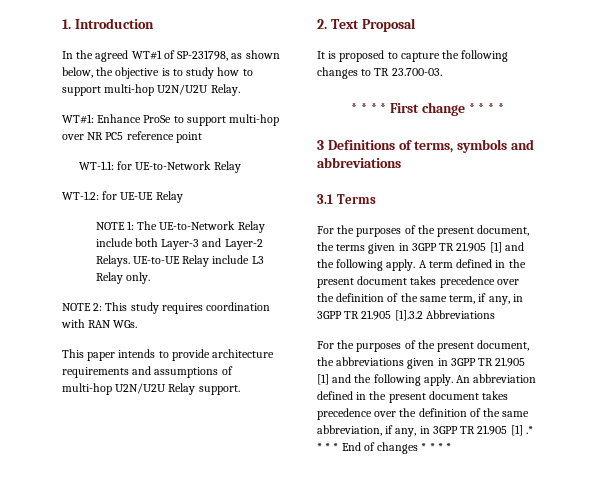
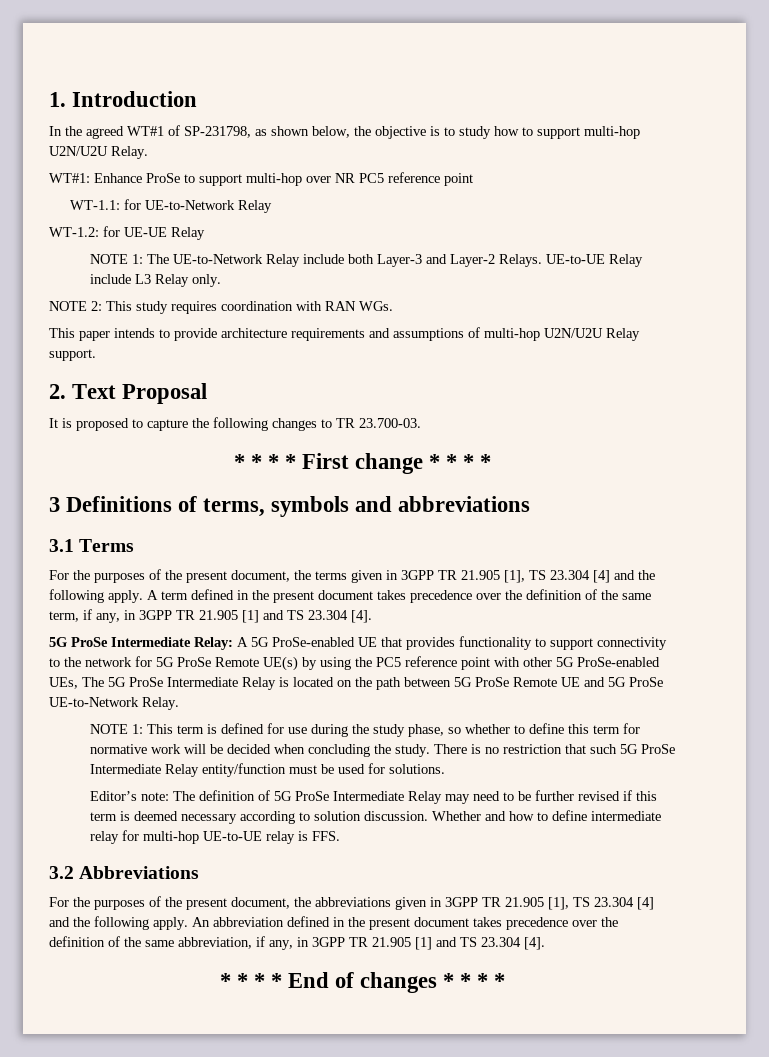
- For the purposes of the present document, the terms given in 3GPP TR 21.905 [1] and the following apply.
+ For the purposes of the present document, the terms given in 3GPP TR 21.905 [1], TS 23.304 [4] and the following apply.
- A term defined in the present document takes precedence over the definition of the same term, if any, in 3GPP TR 21.905 [1].3.2 Abbreviations
+ A term defined in the present document takes precedence over the definition of the same term, if any, in 3GPP TR 21.905 [1] and TS 23.304 [4].
+ 5G ProSe Intermediate Relay: A 5G ProSe-enabled UE that provides functionality to support connectivity to the network for 5G ProSe Remote UE(s) by using the PC5 reference point with other 5G ProSe-enabled UEs, The 5G ProSe Intermediate Relay is located on the path between 5G ProSe Remote UE and 5G ProSe UE-to-Network Relay.
+ NOTE 1: This term is defined for use during the study phase, so whether to define this term for normative work will be decided when concluding the study. There is no restriction that such 5G ProSe Intermediate Relay entity/function must be used for solutions.
+ Editor’s note: The definition of 5G ProSe Intermediate Relay may need to be further revised if this term is deemed necessary according to solution discussion. Whether and how to define intermediate relay for multi-hop UE-to-UE relay is FFS.
+ 3.2 Abbreviations
- For the purposes of the present document, the abbreviations given in 3GPP TR 21.905 [1] and the following apply.
+ For the purposes of the present document, the abbreviations given in 3GPP TR 21.905 [1], TS 23.304 [4] and the following apply.
- An abbreviation defined in the present document takes precedence over the definition of the same abbreviation, if any, in 3GPP TR 21.905 [1] .* * * * End of changes * * * *
+ An abbreviation defined in the present document takes precedence over the definition of the same abbreviation, if any, in 3GPP TR 21.905 [1] and TS 23.304 [4].
+ * * * * End of changes * * * *

